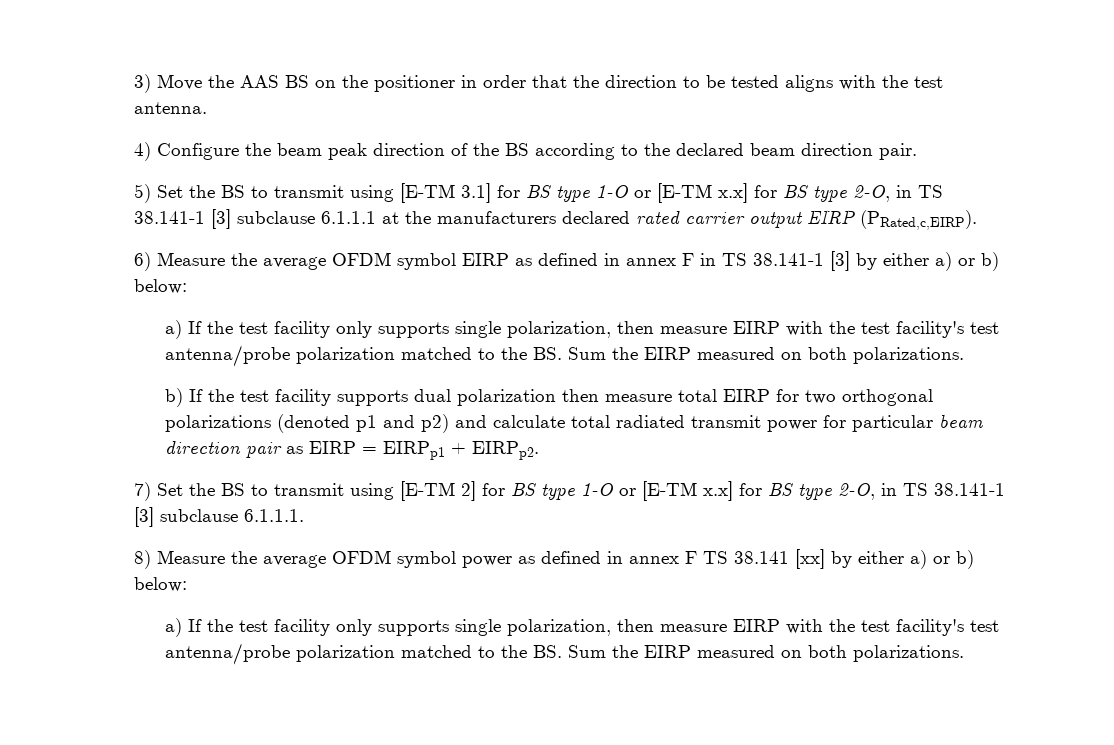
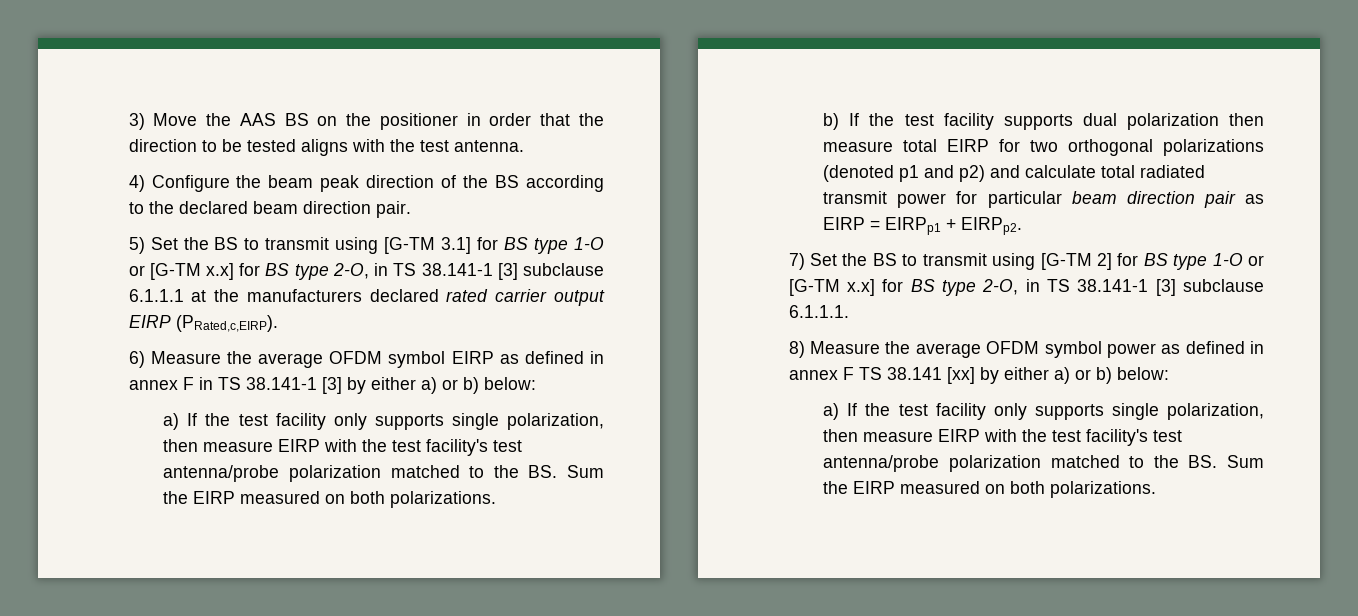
- 5) Set the BS to transmit using [E-TM 3.1] for BS type 1-O or [E-TM x.x] for BS type 2-O, in TS 38.141-1 [3] subclause 6.1.1.1 at the manufacturers declared rated carrier output EIRP (PRated,c,EIRP).
+ 5) Set the BS to transmit using [G-TM 3.1] for BS type 1-O or [G-TM x.x] for BS type 2-O, in TS 38.141-1 [3] subclause 6.1.1.1 at the manufacturers declared rated carrier output EIRP (PRated,c,EIRP).
- 7) Set the BS to transmit using [E-TM 2] for BS type 1-O or [E-TM x.x] for BS type 2-O, in TS 38.141-1 [3] subclause 6.1.1.1.
+ 7) Set the BS to transmit using [G-TM 2] for BS type 1-O or [G-TM x.x] for BS type 2-O, in TS 38.141-1 [3] subclause 6.1.1.1.

